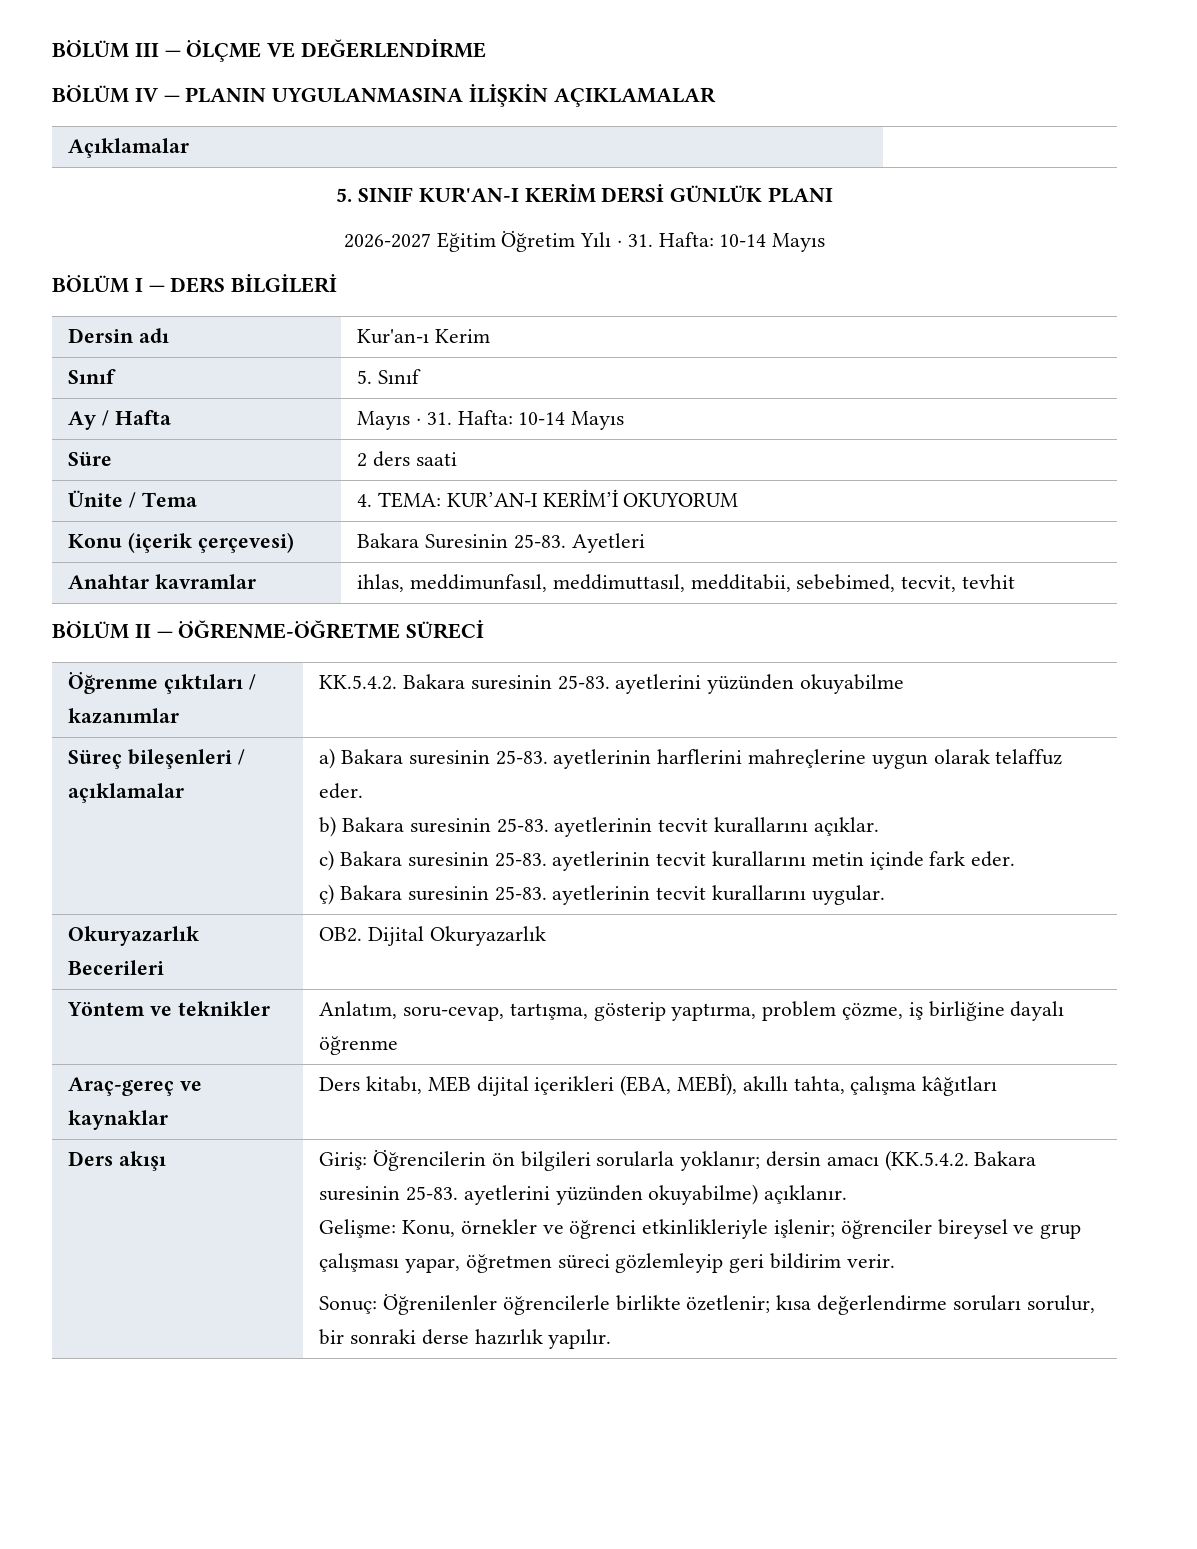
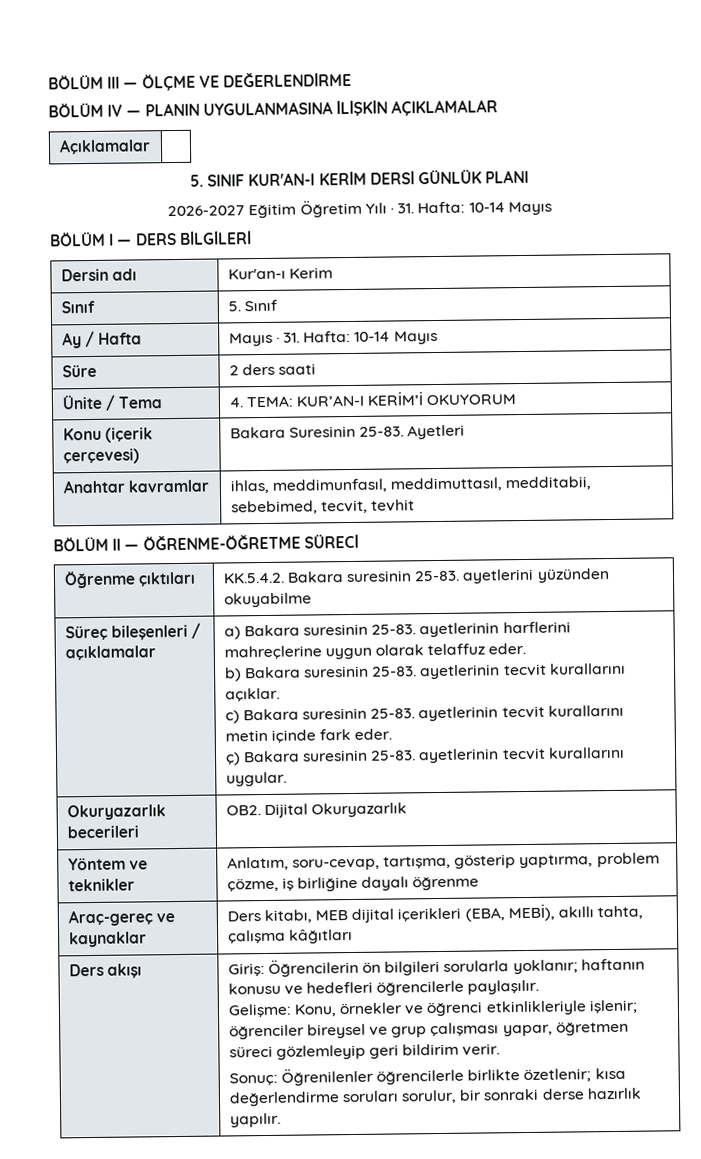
- Öğrenme çıktıları / kazanımlar | KK.5.4.2. Bakara suresinin 25-83. ayetlerini yüzünden okuyabilme
+ Öğrenme çıktıları | KK.5.4.2. Bakara suresinin 25-83. ayetlerini yüzünden okuyabilme
- Okuryazarlık Becerileri | OB2. Dijital Okuryazarlık
+ Okuryazarlık becerileri | OB2. Dijital Okuryazarlık
- Giriş: Öğrencilerin ön bilgileri sorularla yoklanır; dersin amacı (KK.5.4.2. Bakara suresinin 25-83. ayetlerini yüzünden okuyabilme) açıklanır.
+ Giriş: Öğrencilerin ön bilgileri sorularla yoklanır; haftanın konusu ve hedefleri öğrencilerle paylaşılır.

